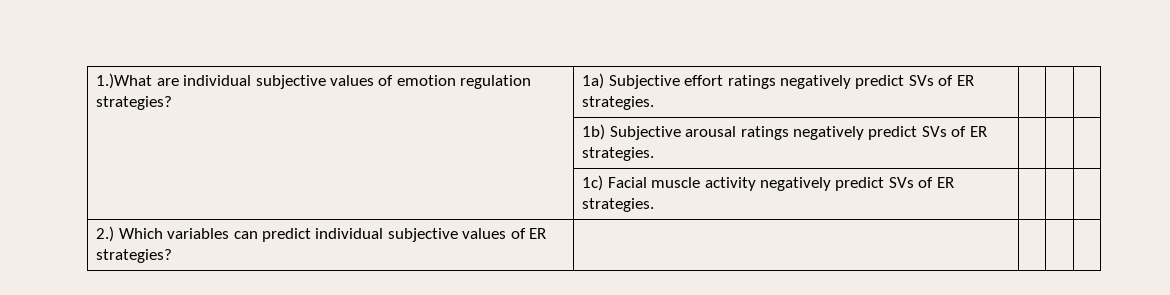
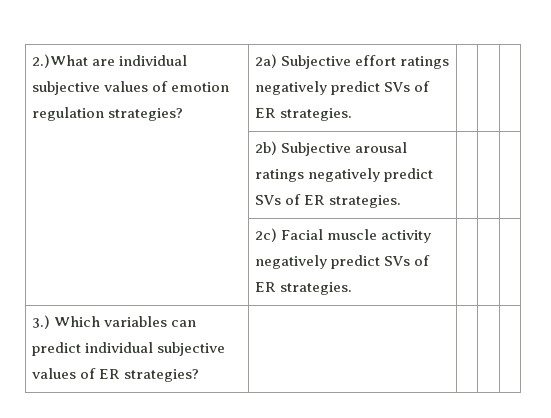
- 1.)What are individual subjective values of emotion regulation strategies? | 1a) Subjective effort ratings negatively predict SVs of ER strategies. | | |
+ 2.)What are individual subjective values of emotion regulation strategies? | 2a) Subjective effort ratings negatively predict SVs of ER strategies. | | |
- | 1b) Subjective arousal ratings negatively predict SVs of ER strategies. | | |
+ | 2b) Subjective arousal ratings negatively predict SVs of ER strategies. | | |
- | 1c) Facial muscle activity negatively predict SVs of ER strategies. | | |
+ | 2c) Facial muscle activity negatively predict SVs of ER strategies. | | |
- 2.) Which variables can predict individual subjective values of ER strategies? | | | |
+ 3.) Which variables can predict individual subjective values of ER strategies? | | | |

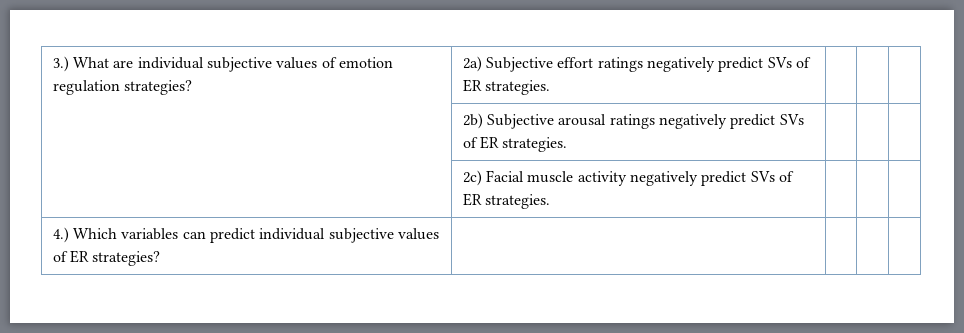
- 2.)What are individual subjective values of emotion regulation strategies? | 2a) Subjective effort ratings negatively predict SVs of ER strategies. | | |
+ 3.) What are individual subjective values of emotion regulation strategies? | 2a) Subjective effort ratings negatively predict SVs of ER strategies. | | |
- 3.) Which variables can predict individual subjective values of ER strategies? | | | |
+ 4.) Which variables can predict individual subjective values of ER strategies? | | | |

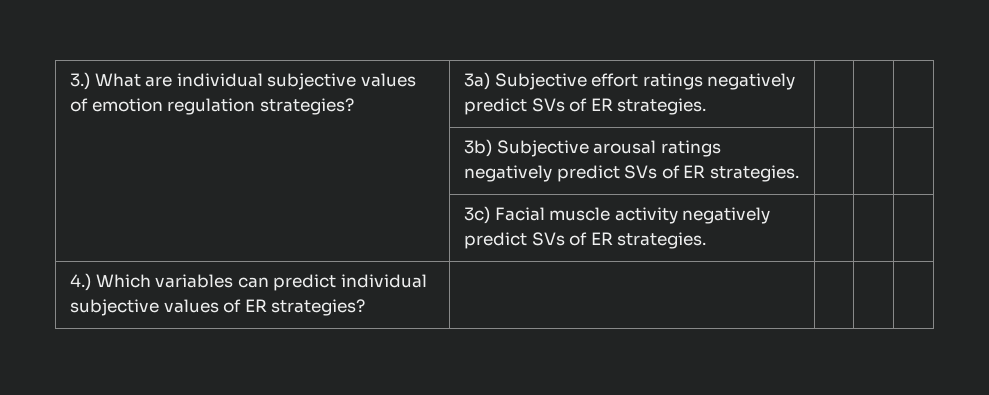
- 3.) What are individual subjective values of emotion regulation strategies? | 2a) Subjective effort ratings negatively predict SVs of ER strategies. | | |
+ 3.) What are individual subjective values of emotion regulation strategies? | 3a) Subjective effort ratings negatively predict SVs of ER strategies. | | |
- | 2b) Subjective arousal ratings negatively predict SVs of ER strategies. | | |
+ | 3b) Subjective arousal ratings negatively predict SVs of ER strategies. | | |
- | 2c) Facial muscle activity negatively predict SVs of ER strategies. | | |
+ | 3c) Facial muscle activity negatively predict SVs of ER strategies. | | |

